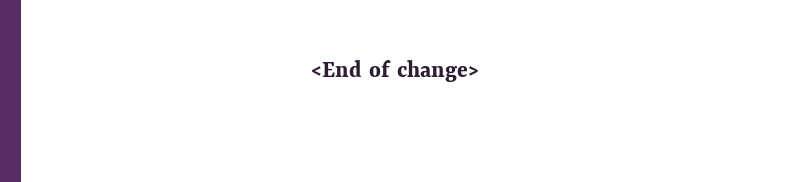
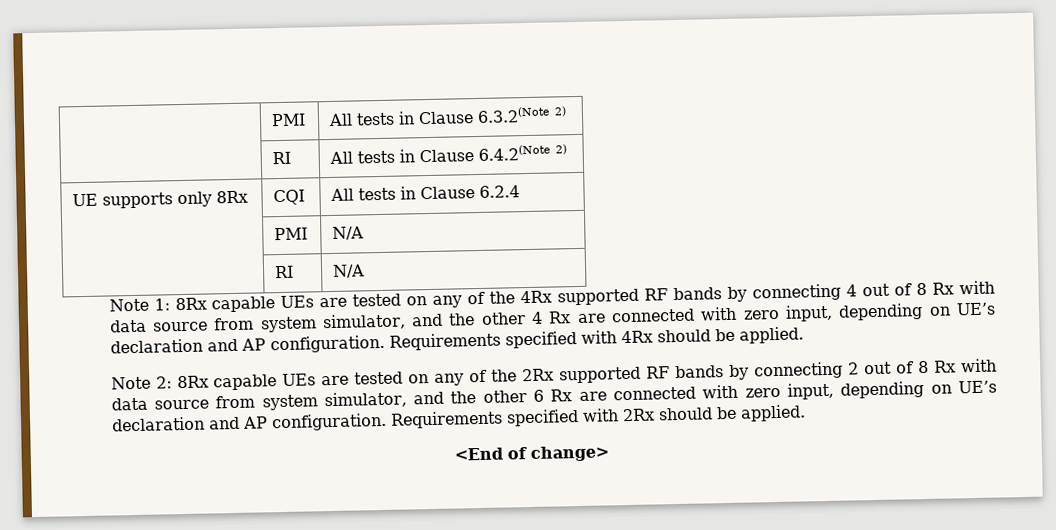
+ | PMI | All tests in Clause 6.3.2(Note 2)
+ | RI | All tests in Clause 6.4.2(Note 2)
+ UE supports only 8Rx | CQI | All tests in Clause 6.2.4
+ | PMI | N/A
+ | RI | N/A
+ Note 1: 8Rx capable UEs are tested on any of the 4Rx supported RF bands by connecting 4 out of 8 Rx with data source from system simulator, and the other 4 Rx are connected with zero input, depending on UE’s declaration and AP configuration. Requirements specified with 4Rx should be applied.
+ Note 2: 8Rx capable UEs are tested on any of the 2Rx supported RF bands by connecting 2 out of 8 Rx with data source from system simulator, and the other 6 Rx are connected with zero input, depending on UE’s declaration and AP configuration. Requirements specified with 2Rx should be applied.

